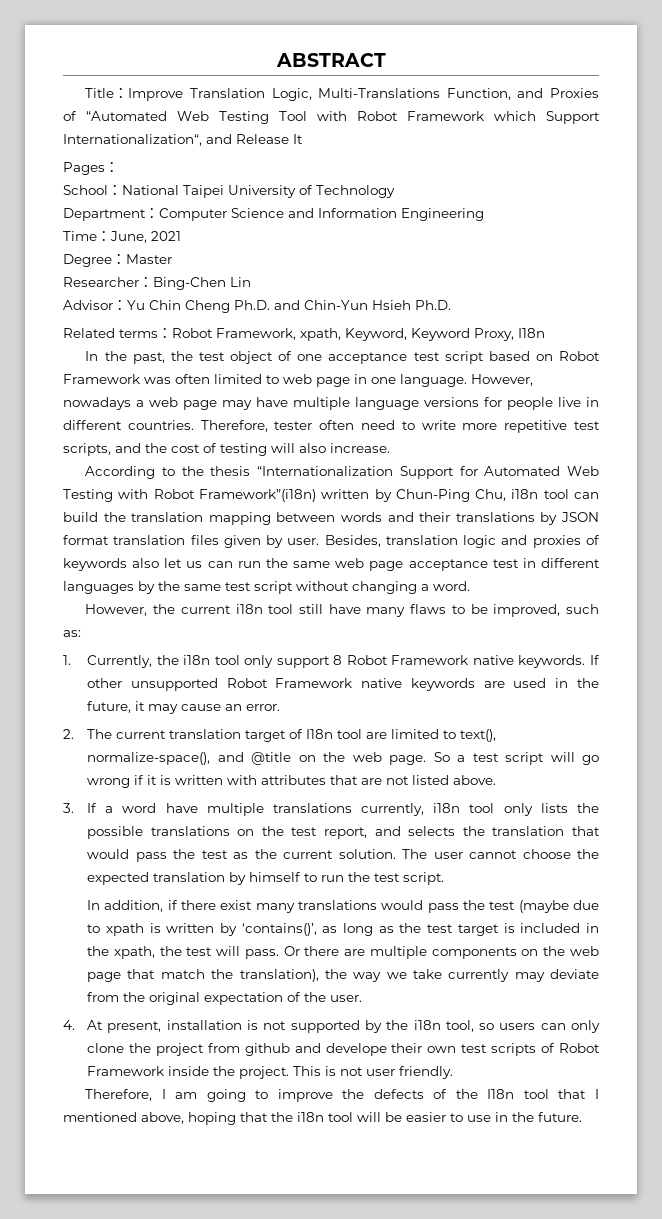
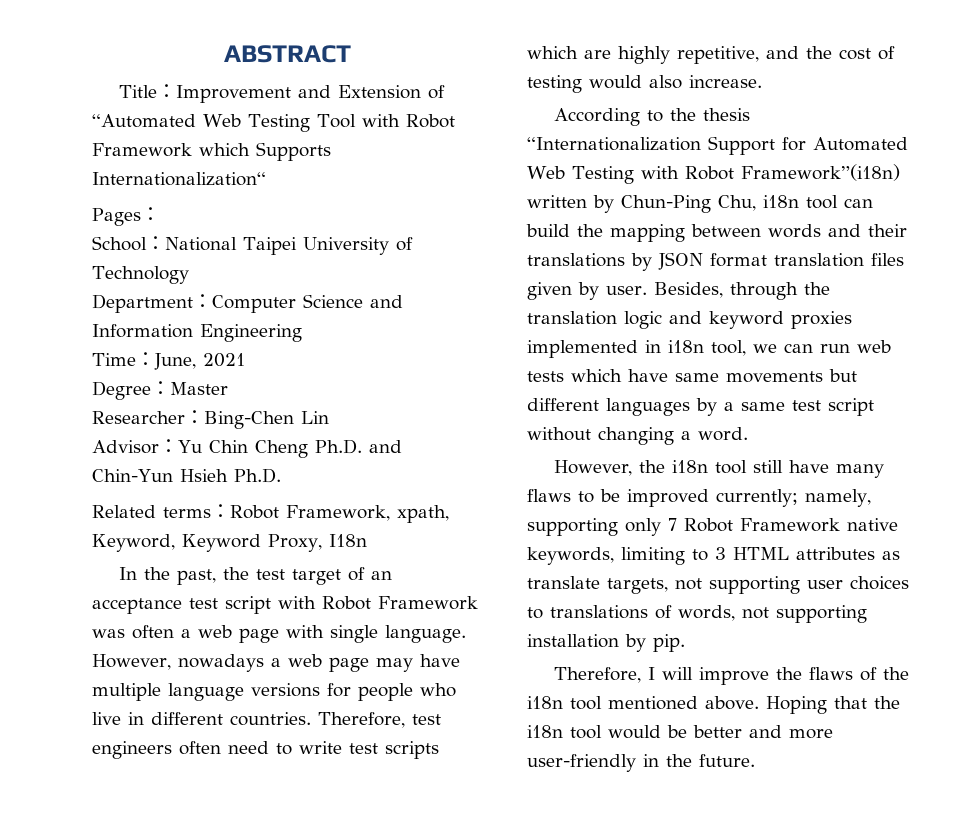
- Title：Improve Translation Logic, Multi-Translations Function, and Proxies of “Automated Web Testing Tool with Robot Framework which Support Internationalization“, and Release It
+ Title：Improvement and Extension of “Automated Web Testing Tool with Robot Framework which Supports Internationalization“
- In the past, the test object of one acceptance test script based on Robot Framework was often limited to web page in one language.
+ In the past, the test target of an acceptance test script with Robot Framework was often a web page with single language.
- However, nowadays a web page may have multiple language versions for people live in different countries.
+ However, nowadays a web page may have multiple language versions for people who live in different countries.
- Therefore, tester often need to write more repetitive test scripts, and the cost of testing will also increase.
+ Therefore, test engineers often need to write test scripts which are highly repetitive, and the cost of testing would also increase.
- According to the thesis “Internationalization Support for Automated Web Testing with Robot Framework”(i18n) written by Chun-Ping Chu, i18n tool can build the translation mapping between words and their translations by JSON format translation files given by user.
+ According to the thesis “Internationalization Support for Automated Web Testing with Robot Framework”(i18n) written by Chun-Ping Chu, i18n tool can build the mapping between words and their translations by JSON format translation files given by user.
- Besides, translation logic and proxies of keywords also let us can run the same web page acceptance test in different languages by the same test script without changing a word.
+ Besides, through the translation logic and keyword proxies implemented in i18n tool, we can run web tests which have same movements but different languages by a same test script without changing a word.
- However, the current i18n tool still have many flaws to be improved, such as:
- 1. Currently, the i18n tool only support 8 Robot Framework native keywords. If other unsupported Robot Framework native keywords are used in the future, it may cause an error.
- 2. The current translation target of I18n tool are limited to text(), normalize-space(), and @title on the web page. So a test script will go wrong if it is written with attributes that are not listed above.
- 3. If a word have multiple translations currently, i18n tool only lists the possible translations on the test report, and selects the translation that would pass the test as the current solution. The user cannot choose the expected translation by himself to run the test script.
- In addition, if there exist many translations would pass the test (maybe due to xpath is written by ‘contains()’, as long as the test target is included in the xpath, the test will pass. Or there are multiple components on the web page that match the translation), the way we take currently may deviate from the original expectation of the user.
- 4. At present, installation is not supported by the i18n tool, so users can only clone the project from github and develope their own test scripts of Robot Framework inside the project. This is not user friendly.
- Therefore, I am going to improve the defects of the I18n tool that I mentioned above, hoping that the i18n tool will be easier to use in the future.
+ However, the i18n tool still have many flaws to be improved currently; namely, supporting only 7 Robot Framework native keywords, limiting to 3 HTML attributes as translate targets, not supporting user choices to translations of words, not supporting installation by pip.
+ Therefore, I will improve the flaws of the i18n tool mentioned above. Hoping that the i18n tool would be better and more user-friendly in the future.

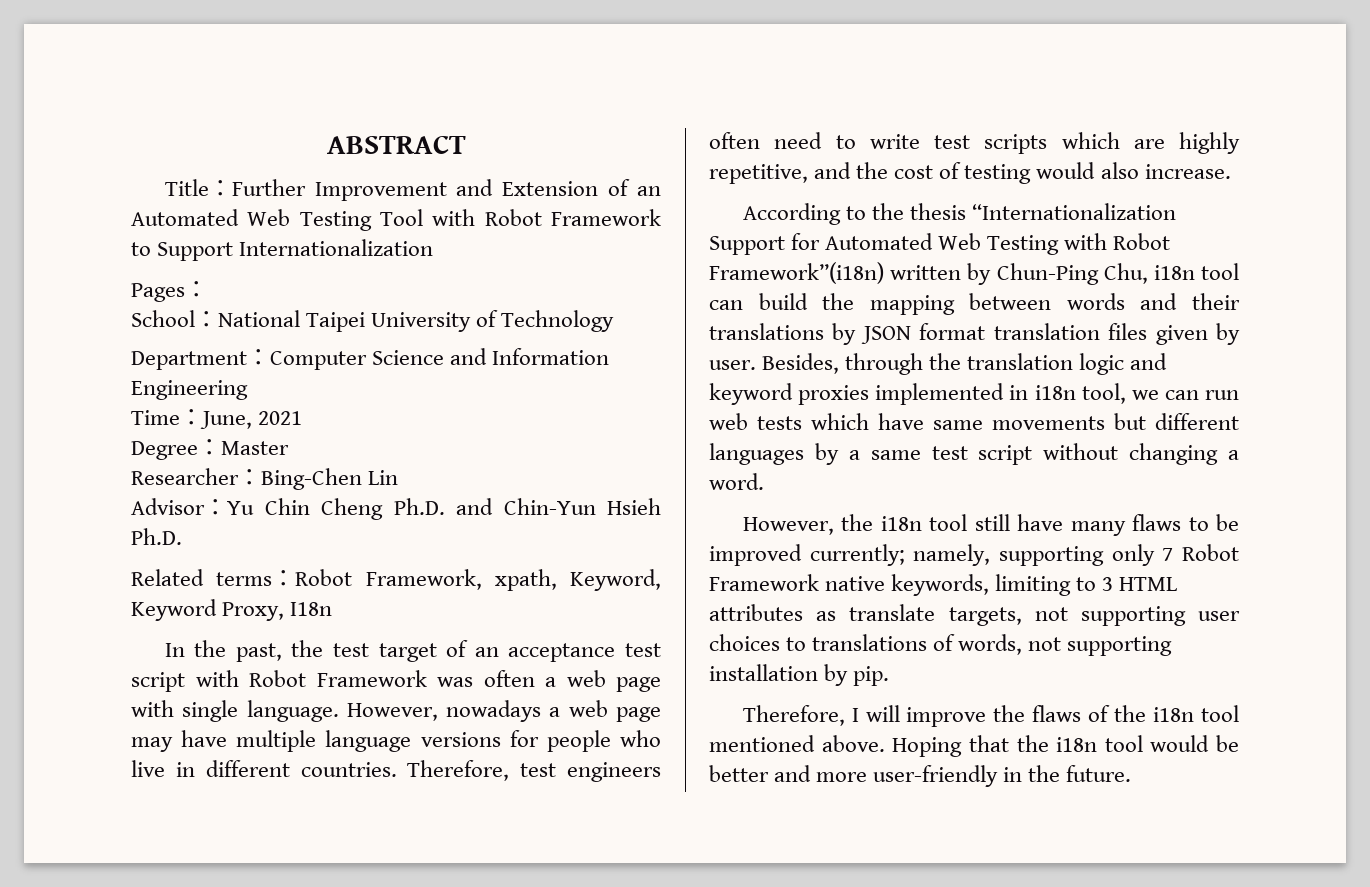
- Title：Improvement and Extension of “Automated Web Testing Tool with Robot Framework which Supports Internationalization“
+ Title：Further Improvement and Extension of an Automated Web Testing Tool with Robot Framework to Support Internationalization

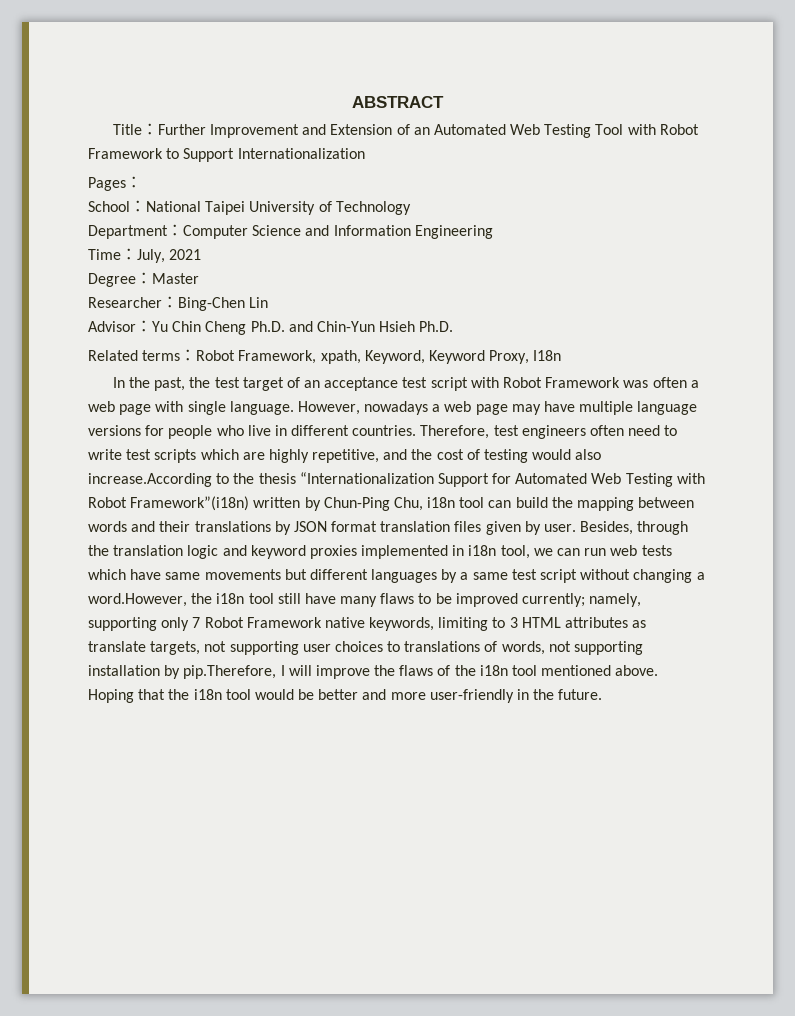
- Time：June, 2021
+ Time：July, 2021
- Therefore, test engineers often need to write test scripts which are highly repetitive, and the cost of testing would also increase.
- According to the thesis “Internationalization Support for Automated Web Testing with Robot Framework”(i18n) written by Chun-Ping Chu, i18n tool can build the mapping between words and their translations by JSON format translation files given by user.
+ Therefore, test engineers often need to write test scripts which are highly repetitive, and the cost of testing would also increase.According to the thesis “Internationalization Support for Automated Web Testing with Robot Framework”(i18n) written by Chun-Ping Chu, i18n tool can build the mapping between words and their translations by JSON format translation files given by user.
- Besides, through the translation logic and keyword proxies implemented in i18n tool, we can run web tests which have same movements but different languages by a same test script without changing a word.
- However, the i18n tool still have many flaws to be improved currently;
+ Besides, through the translation logic and keyword proxies implemented in i18n tool, we can run web tests which have same movements but different languages by a same test script without changing a word.However, the i18n tool still have many flaws to be improved currently;
- namely, supporting only 7 Robot Framework native keywords, limiting to 3 HTML attributes as translate targets, not supporting user choices to translations of words, not supporting installation by pip.
- Therefore, I will improve the flaws of the i18n tool mentioned above.
+ namely, supporting only 7 Robot Framework native keywords, limiting to 3 HTML attributes as translate targets, not supporting user choices to translations of words, not supporting installation by pip.Therefore, I will improve the flaws of the i18n tool mentioned above.

